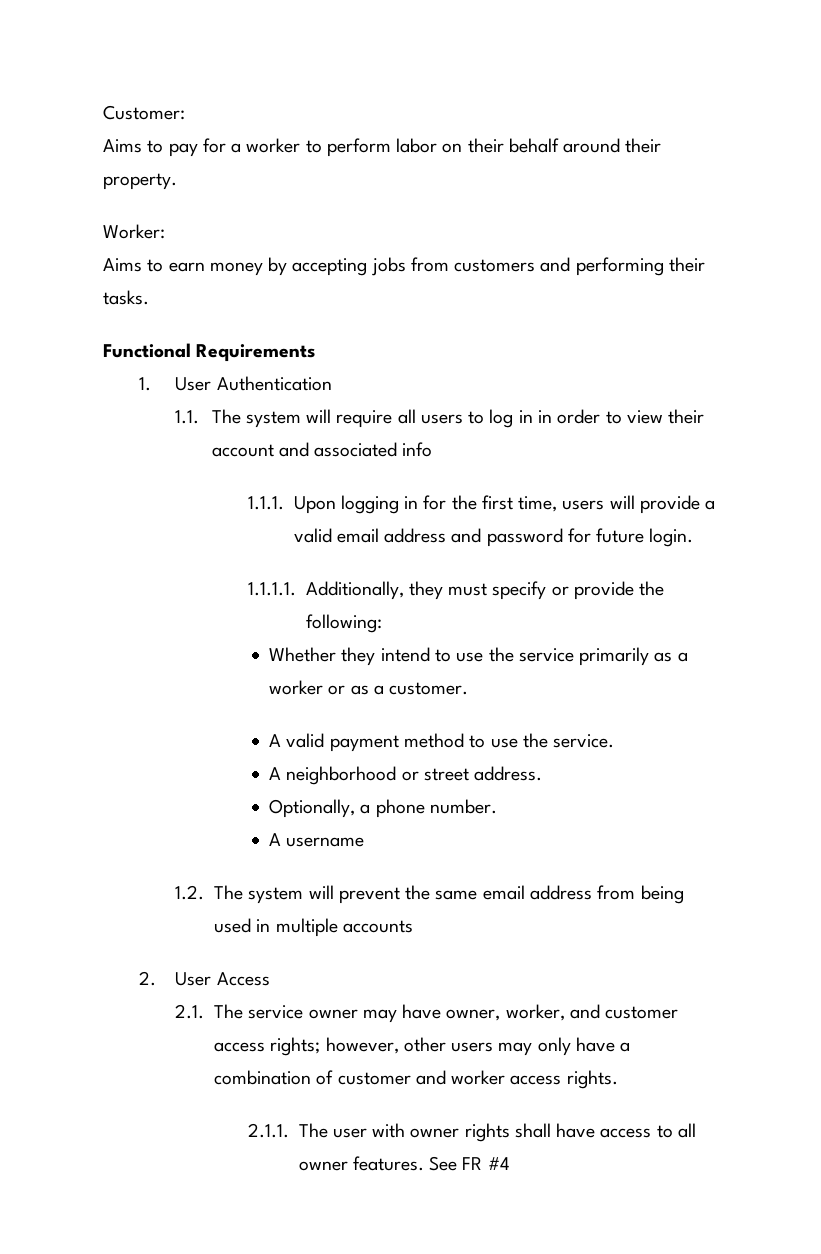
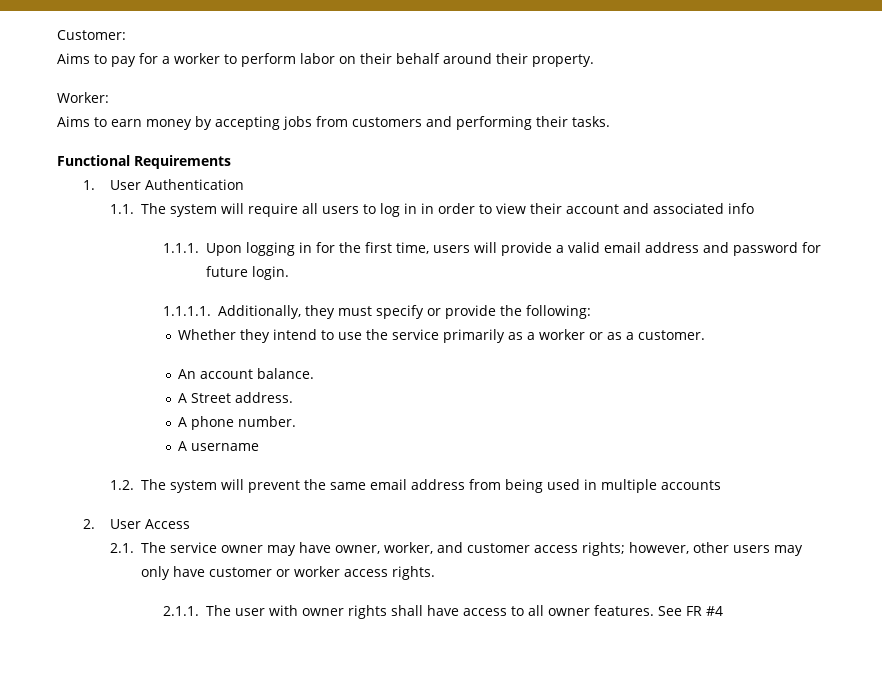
- A valid payment method to use the service.
- A neighborhood or street address.
+ An account balance.
+ A Street address.
- Optionally, a phone number.
+ A phone number.
- 2.1. The service owner may have owner, worker, and customer access rights; however, other users may only have a combination of customer and worker access rights.
+ 2.1. The service owner may have owner, worker, and customer access rights; however, other users may only have customer or worker access rights.

